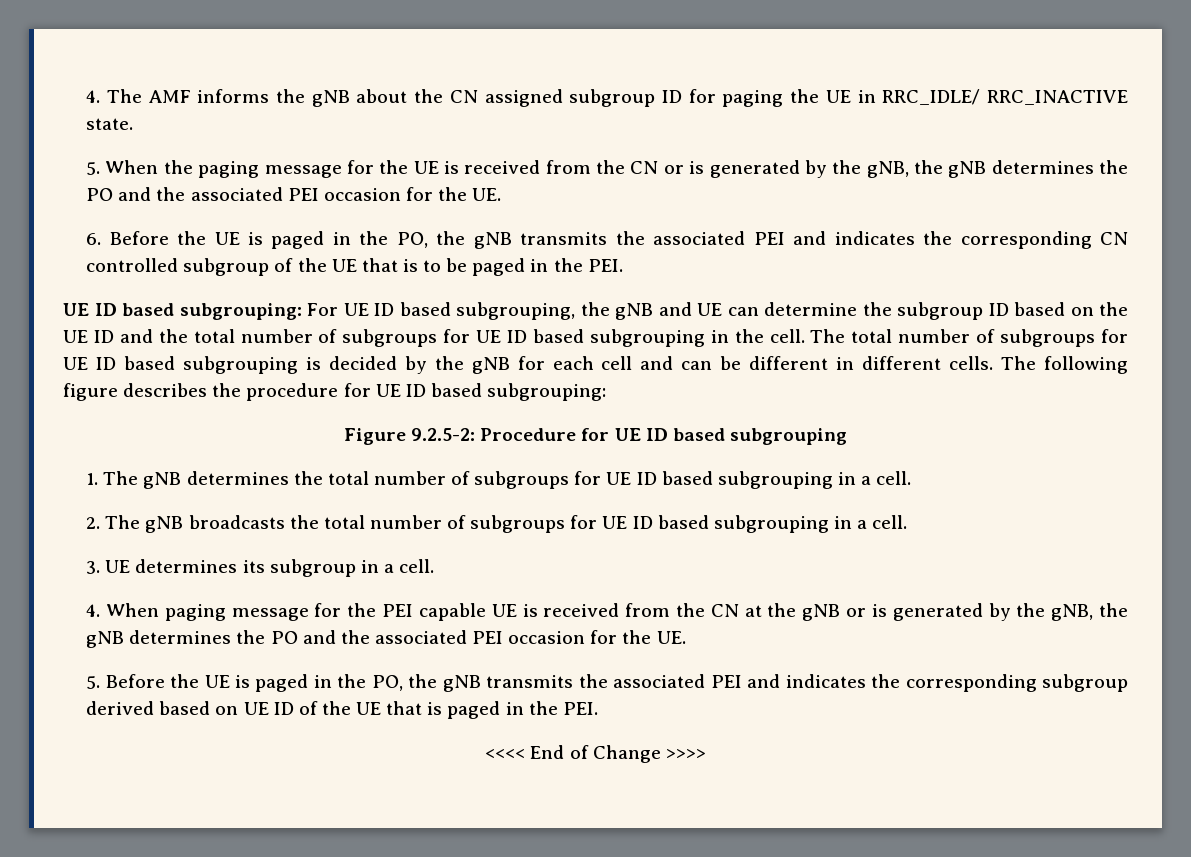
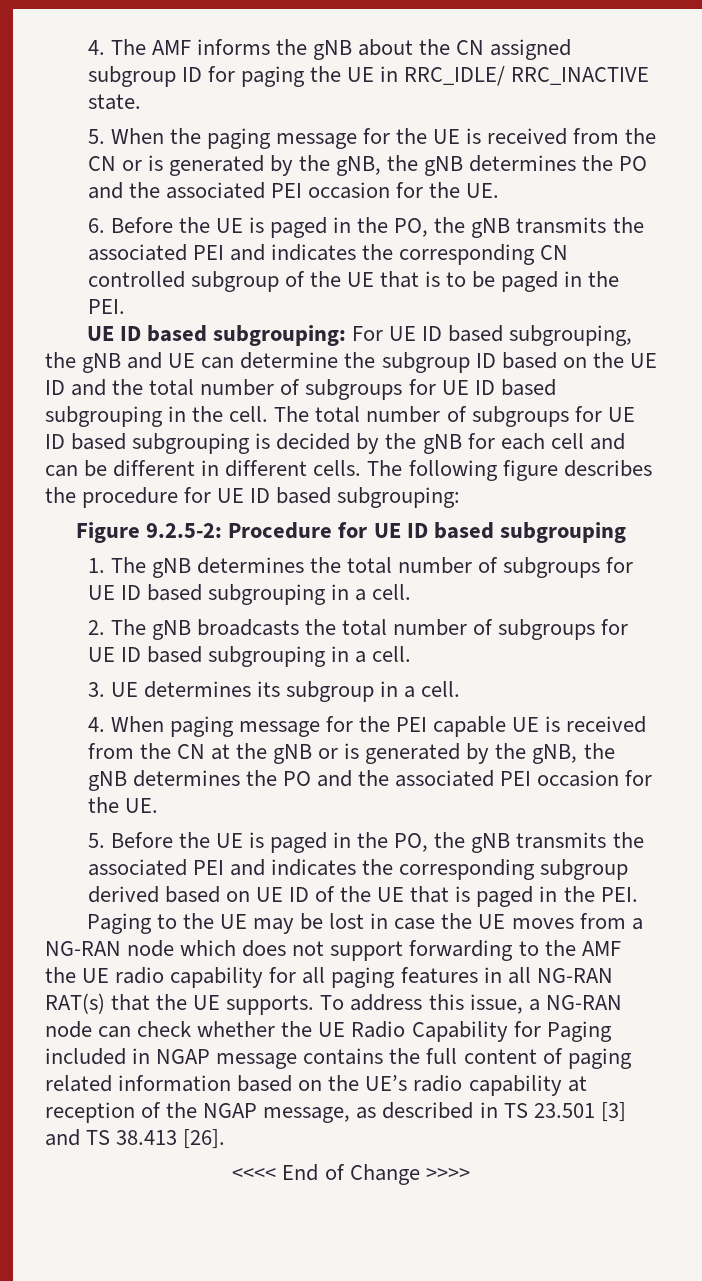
+ Paging to the UE may be lost in case the UE moves from a NG-RAN node which does not support forwarding to the AMF the UE radio capability for all paging features in all NG-RAN RAT(s) that the UE supports. To address this issue, a NG-RAN node can check whether the UE Radio Capability for Paging included in NGAP message contains the full content of paging related information based on the UE’s radio capability at reception of the NGAP message, as described in TS 23.501 [3] and TS 38.413 [26].

